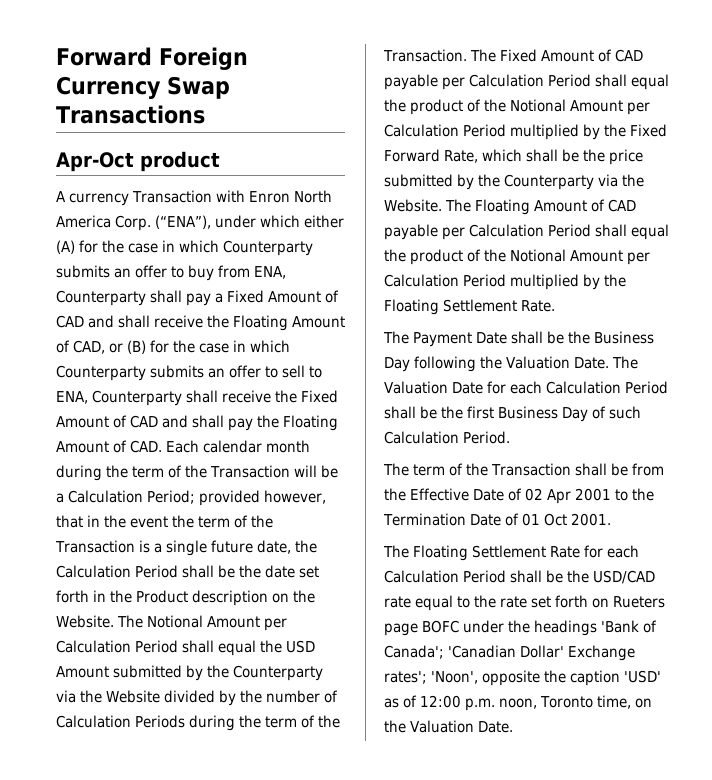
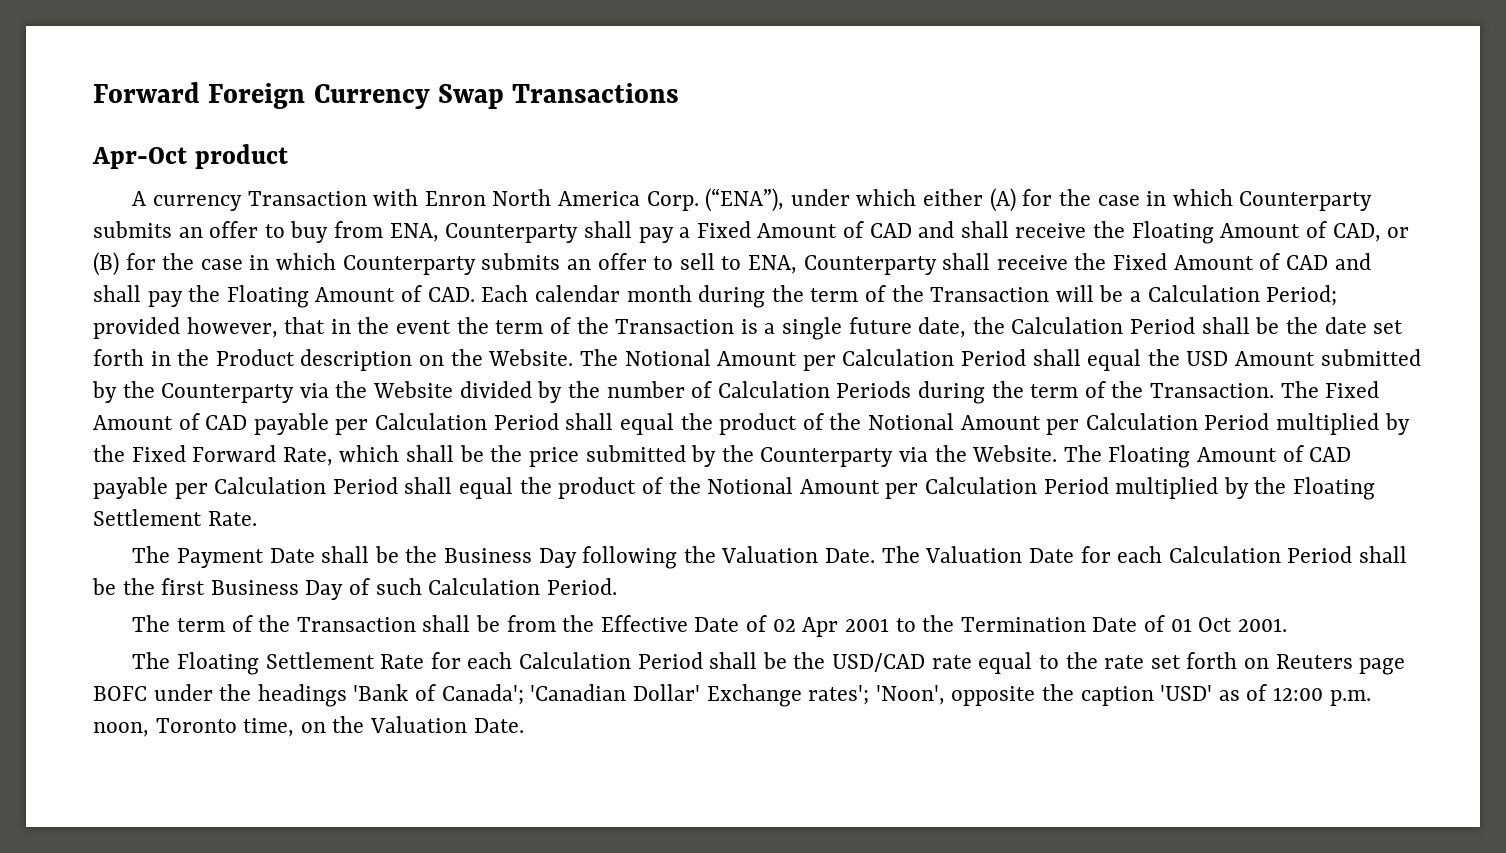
- The Floating Settlement Rate for each Calculation Period shall be the USD/CAD rate equal to the rate set forth on Rueters page BOFC under the headings 'Bank of Canada'; 'Canadian Dollar' Exchange rates'; 'Noon', opposite the caption 'USD' as of 12:00 p.m. noon, Toronto time, on the Valuation Date.
+ The Floating Settlement Rate for each Calculation Period shall be the USD/CAD rate equal to the rate set forth on Reuters page BOFC under the headings 'Bank of Canada'; 'Canadian Dollar' Exchange rates'; 'Noon', opposite the caption 'USD' as of 12:00 p.m. noon, Toronto time, on the Valuation Date.

